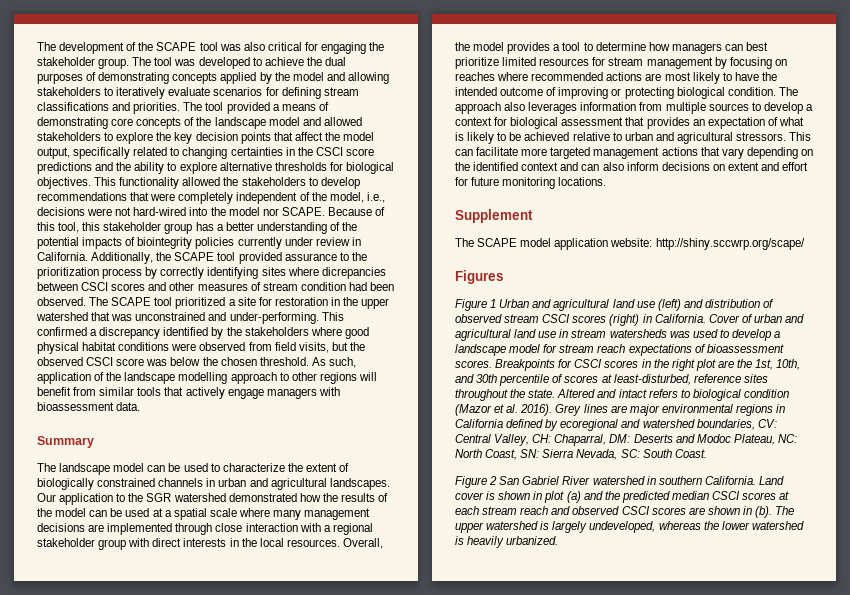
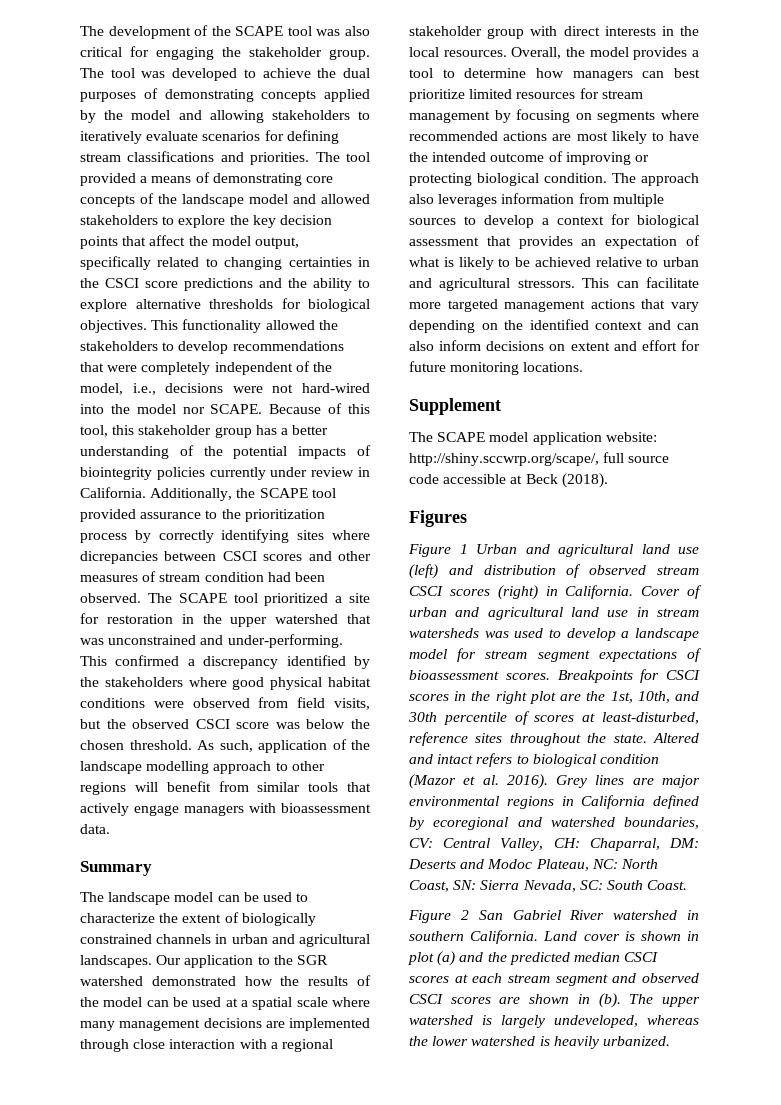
- Overall, the model provides a tool to determine how managers can best prioritize limited resources for stream management by focusing on reaches where recommended actions are most likely to have the intended outcome of improving or protecting biological condition.
+ Overall, the model provides a tool to determine how managers can best prioritize limited resources for stream management by focusing on segments where recommended actions are most likely to have the intended outcome of improving or protecting biological condition.
- The SCAPE model application website: http://shiny.sccwrp.org/scape/
+ The SCAPE model application website: http://shiny.sccwrp.org/scape/, full source code accessible at Beck (2018).
- Cover of urban and agricultural land use in stream watersheds was used to develop a landscape model for stream reach expectations of bioassessment scores.
+ Cover of urban and agricultural land use in stream watersheds was used to develop a landscape model for stream segment expectations of bioassessment scores.
- Land cover is shown in plot (a) and the predicted median CSCI scores at each stream reach and observed CSCI scores are shown in (b).
+ Land cover is shown in plot (a) and the predicted median CSCI scores at each stream segment and observed CSCI scores are shown in (b).

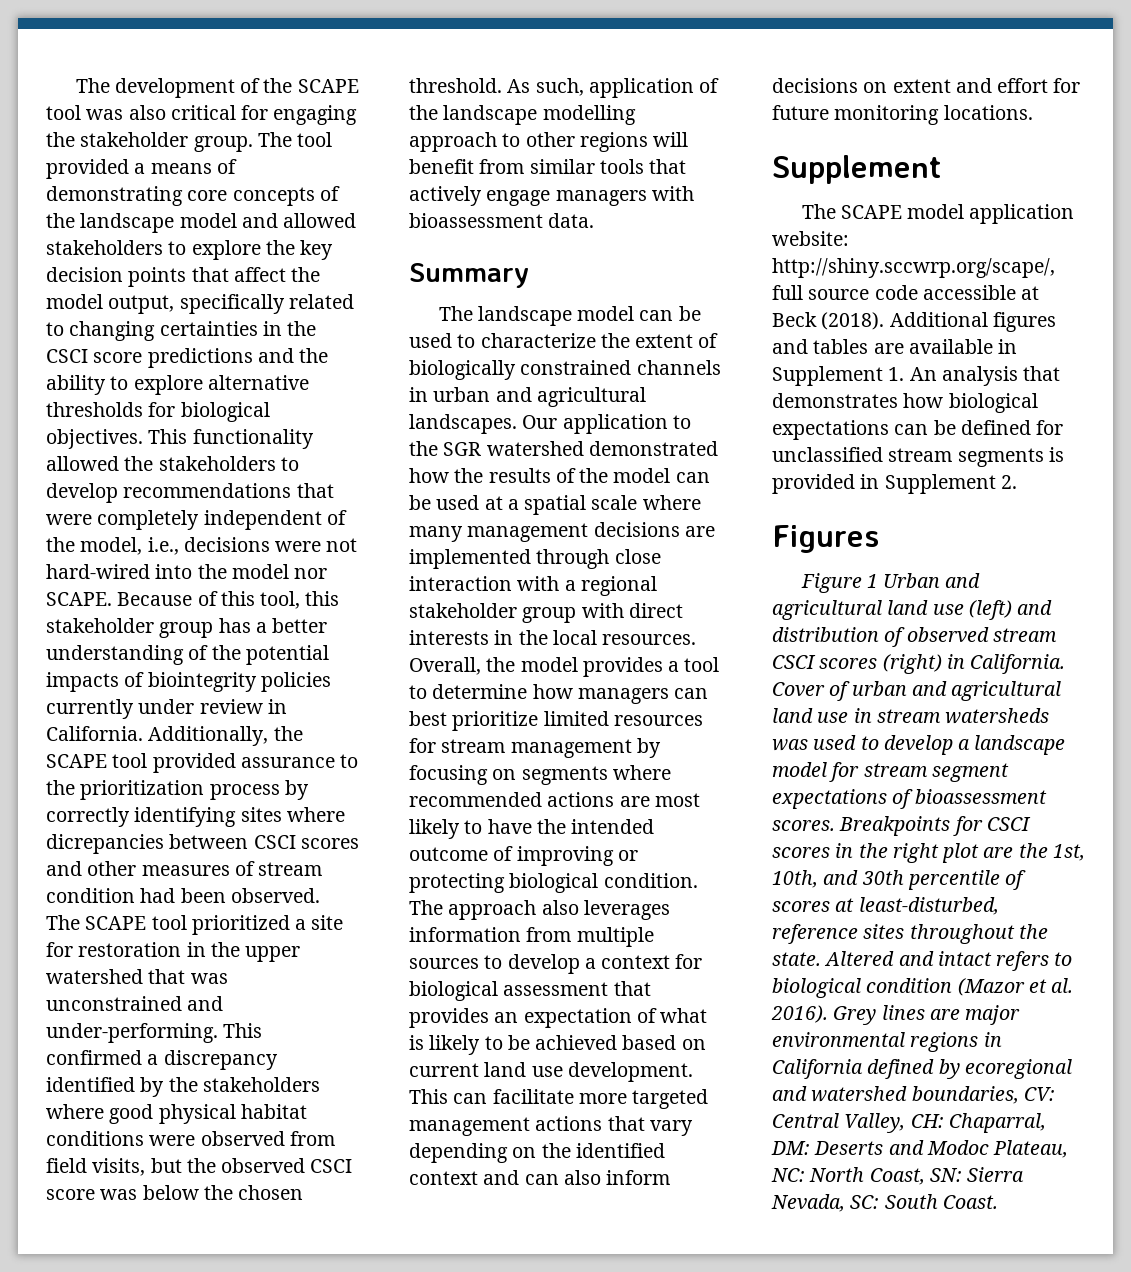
- The tool was developed to achieve the dual purposes of demonstrating concepts applied by the model and allowing stakeholders to iteratively evaluate scenarios for defining stream classifications and priorities. The tool provided a means of demonstrating core concepts of the landscape model and allowed stakeholders to explore the key decision points that affect the model output, specifically related to changing certainties in the CSCI score predictions and the ability to explore alternative thresholds for biological objectives.
+ The tool provided a means of demonstrating core concepts of the landscape model and allowed stakeholders to explore the key decision points that affect the model output, specifically related to changing certainties in the CSCI score predictions and the ability to explore alternative thresholds for biological objectives.
- The approach also leverages information from multiple sources to develop a context for biological assessment that provides an expectation of what is likely to be achieved relative to urban and agricultural stressors.
+ The approach also leverages information from multiple sources to develop a context for biological assessment that provides an expectation of what is likely to be achieved based on current land use development.
+ Additional figures and tables are available in Supplement 1. An analysis that demonstrates how biological expectations can be defined for unclassified stream segments is provided in Supplement 2.
- Figure 2 San Gabriel River watershed in southern California. Land cover is shown in plot (a) and the predicted median CSCI scores at each stream segment and observed CSCI scores are shown in (b). The upper watershed is largely undeveloped, whereas the lower watershed is heavily urbanized.

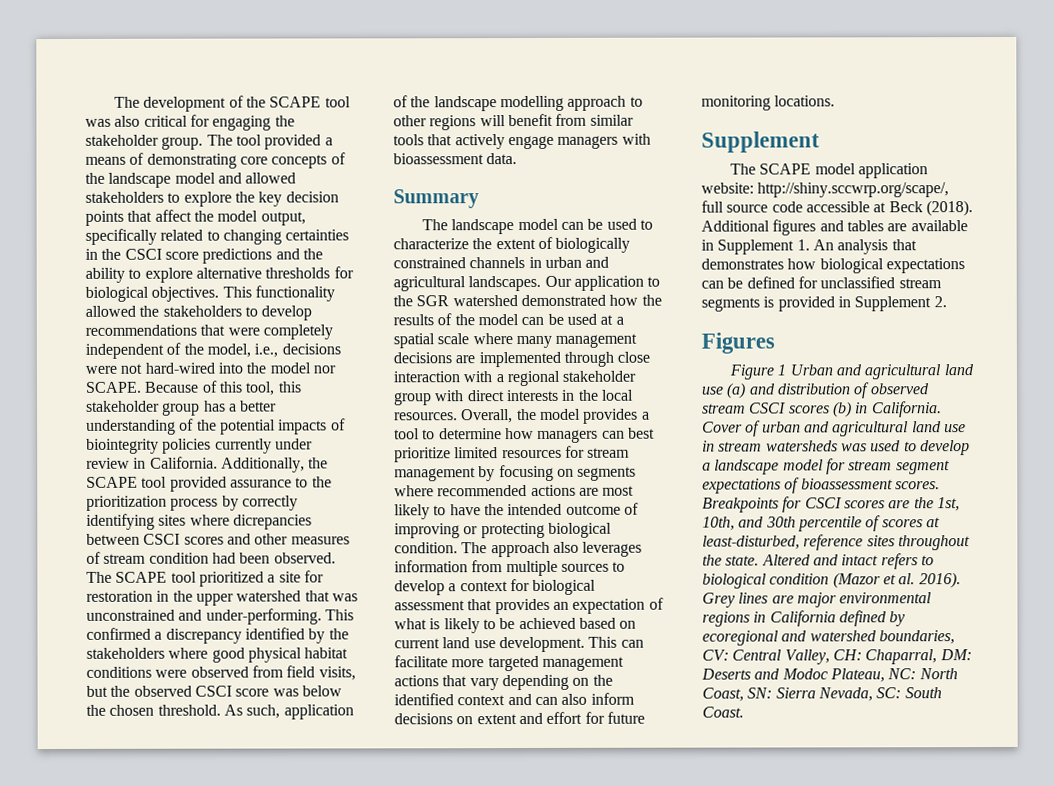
- Figure 1 Urban and agricultural land use (left) and distribution of observed stream CSCI scores (right) in California.
+ Figure 1 Urban and agricultural land use (a) and distribution of observed stream CSCI scores (b) in California.
- Breakpoints for CSCI scores in the right plot are the 1st, 10th, and 30th percentile of scores at least-disturbed, reference sites throughout the state.
+ Breakpoints for CSCI scores are the 1st, 10th, and 30th percentile of scores at least-disturbed, reference sites throughout the state.

